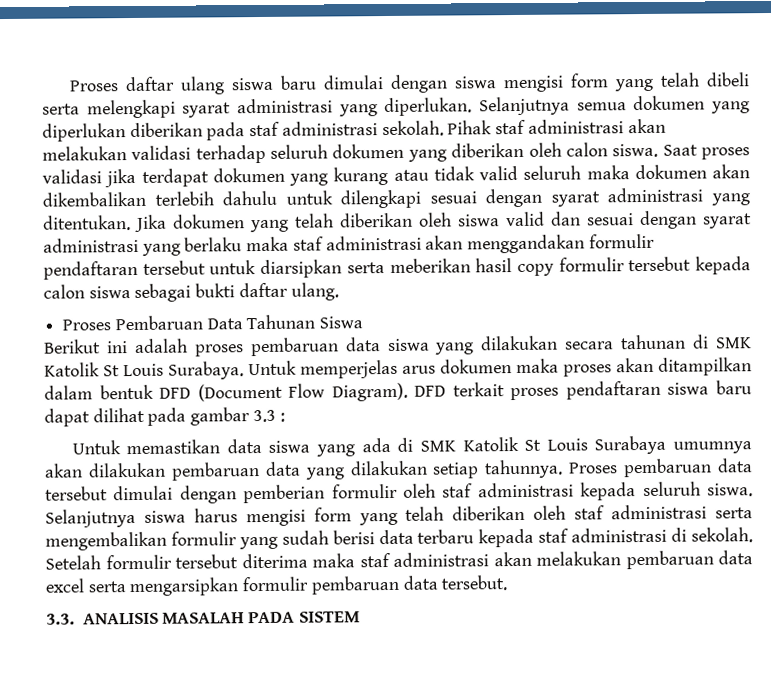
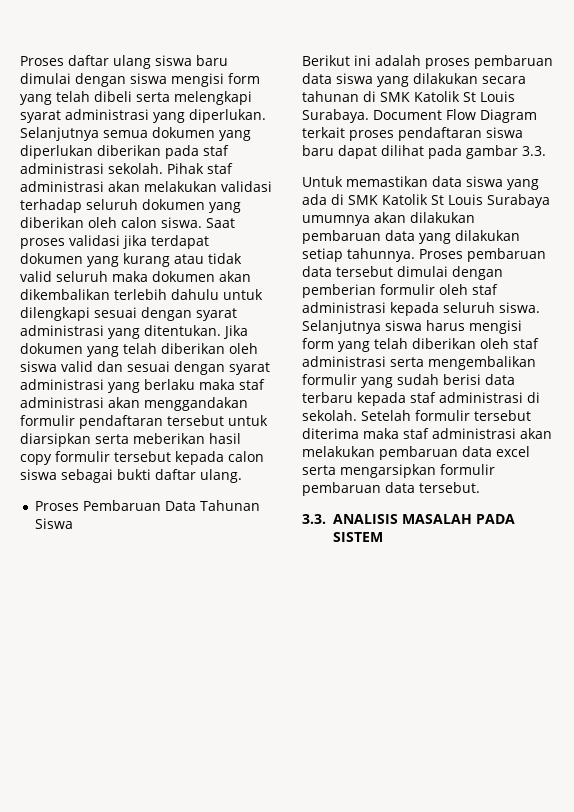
- Untuk memperjelas arus dokumen maka proses akan ditampilkan dalam bentuk DFD (Document Flow Diagram). DFD terkait proses pendaftaran siswa baru dapat dilihat pada gambar 3.3 :
+ Document Flow Diagram terkait proses pendaftaran siswa baru dapat dilihat pada gambar 3.3.

